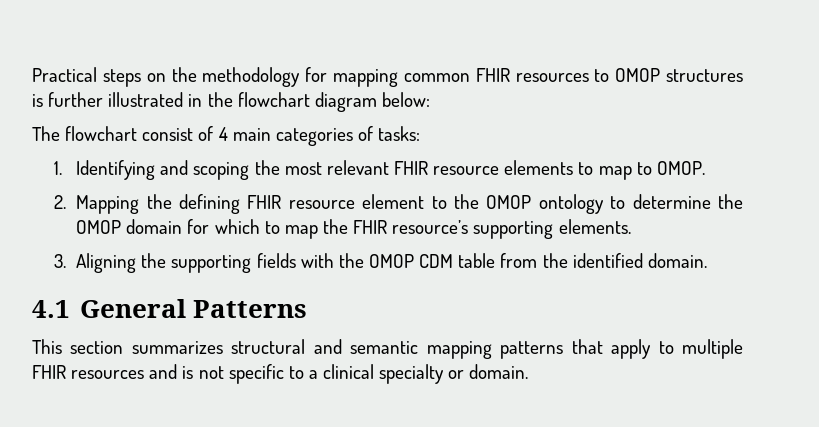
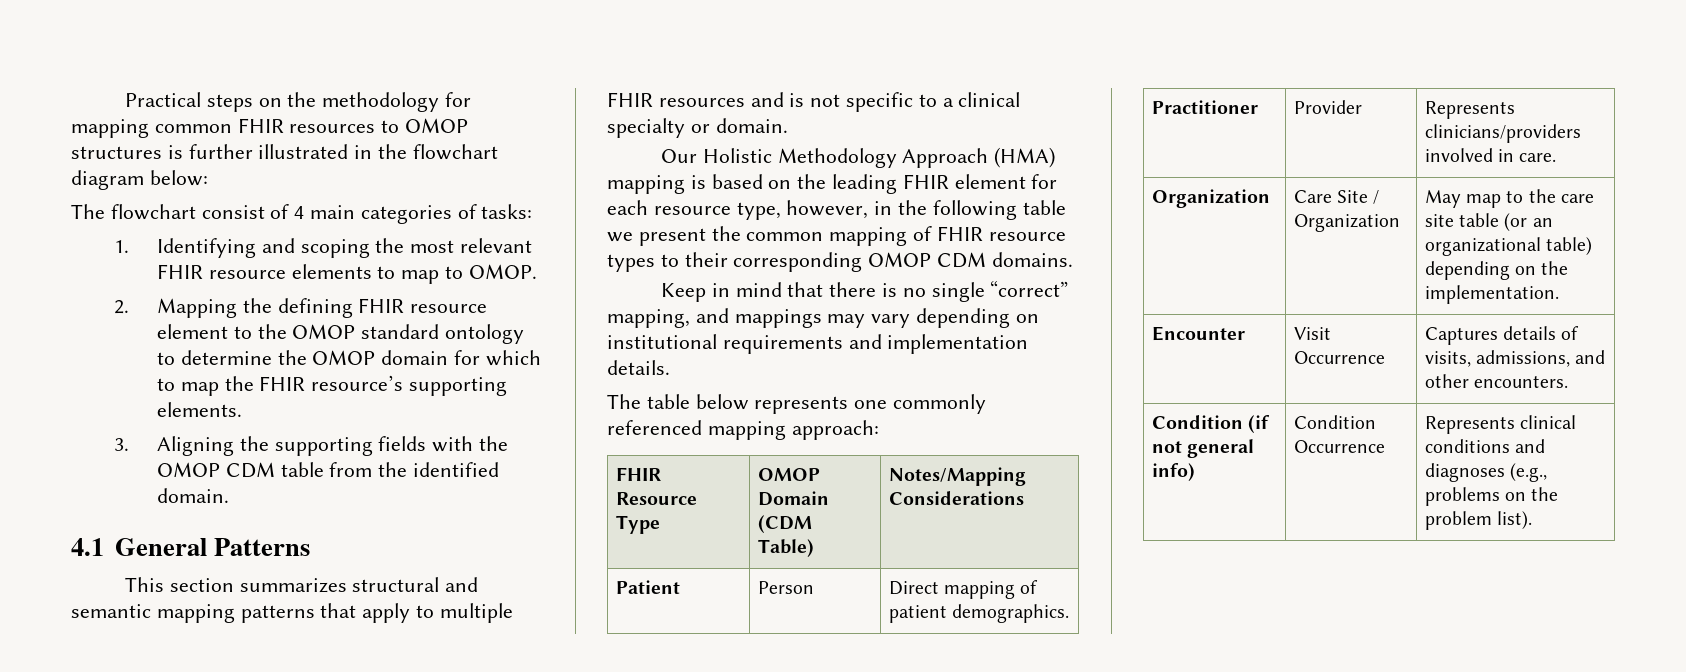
- 2. Mapping the defining FHIR resource element to the OMOP ontology to determine the OMOP domain for which to map the FHIR resource’s supporting elements.
+ 2. Mapping the defining FHIR resource element to the OMOP standard ontology to determine the OMOP domain for which to map the FHIR resource’s supporting elements.
+ Our Holistic Methodology Approach (HMA) mapping is based on the leading FHIR element for each resource type, however, in the following table we present the common mapping of FHIR resource types to their corresponding OMOP CDM domains.
+ Keep in mind that there is no single “correct” mapping, and mappings may vary depending on institutional requirements and implementation details.
+ The table below represents one commonly referenced mapping approach:
+ FHIR Resource Type | OMOP Domain (CDM Table) | Notes/Mapping Considerations
+ Patient | Person | Direct mapping of patient demographics.
+ Practitioner | Provider | Represents clinicians/providers involved in care.
+ Organization | Care Site / Organization | May map to the care site table (or an organizational table) depending on the implementation.
+ Encounter | Visit Occurrence | Captures details of visits, admissions, and other encounters.
+ Condition (if not general info) | Condition Occurrence | Represents clinical conditions and diagnoses (e.g., problems on the problem list).

